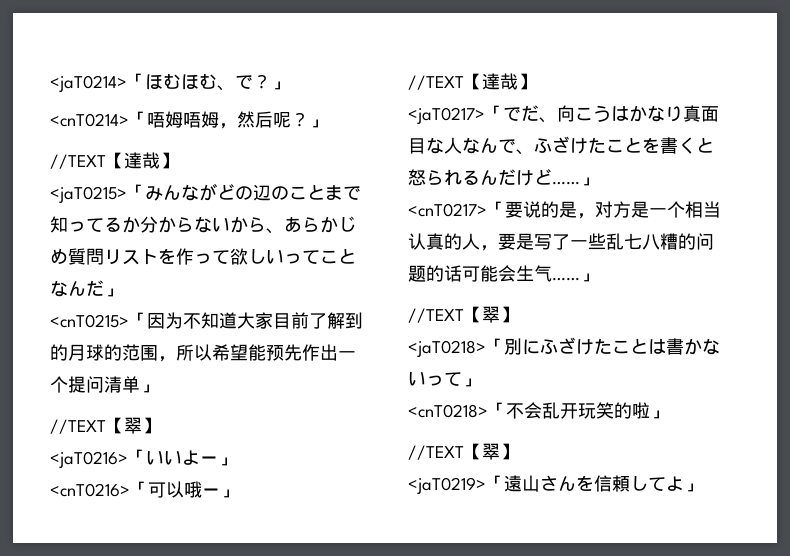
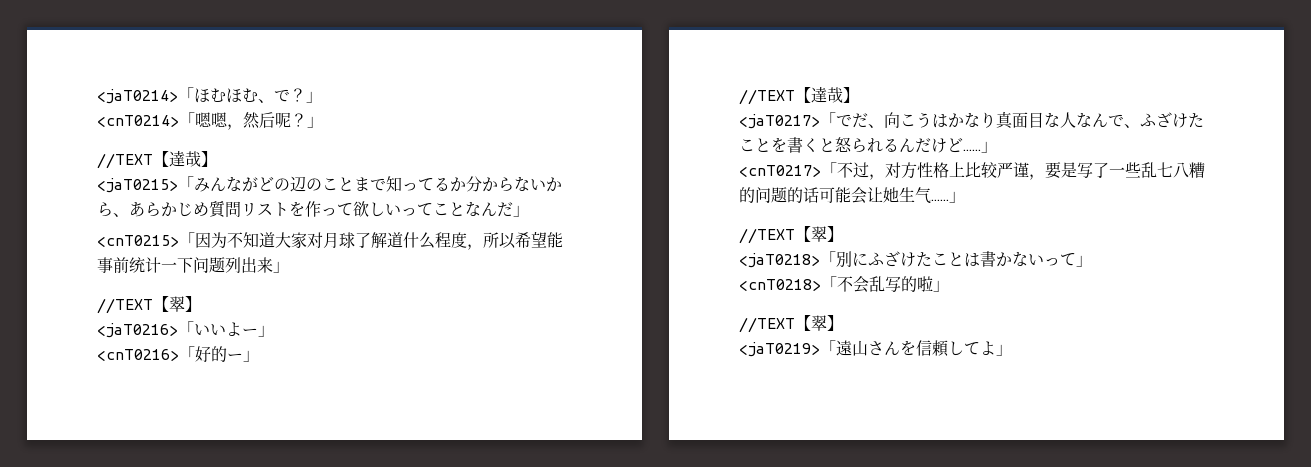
- <cnT0214>「唔姆唔姆，然后呢？」
+ <cnT0214>「嗯嗯，然后呢？」
- <cnT0215>「因为不知道大家目前了解到的月球的范围，所以希望能预先作出一个提问清单」
+ <cnT0215>「因为不知道大家对月球了解道什么程度，所以希望能事前统计一下问题列出来」
- <cnT0216>「可以哦ー」
+ <cnT0216>「好的ー」
- <cnT0217>「要说的是，对方是一个相当认真的人，要是写了一些乱七八糟的问题的话可能会生气……」
+ <cnT0217>「不过，对方性格上比较严谨，要是写了一些乱七八糟的问题的话可能会让她生气……」
- <cnT0218>「不会乱开玩笑的啦」
+ <cnT0218>「不会乱写的啦」

